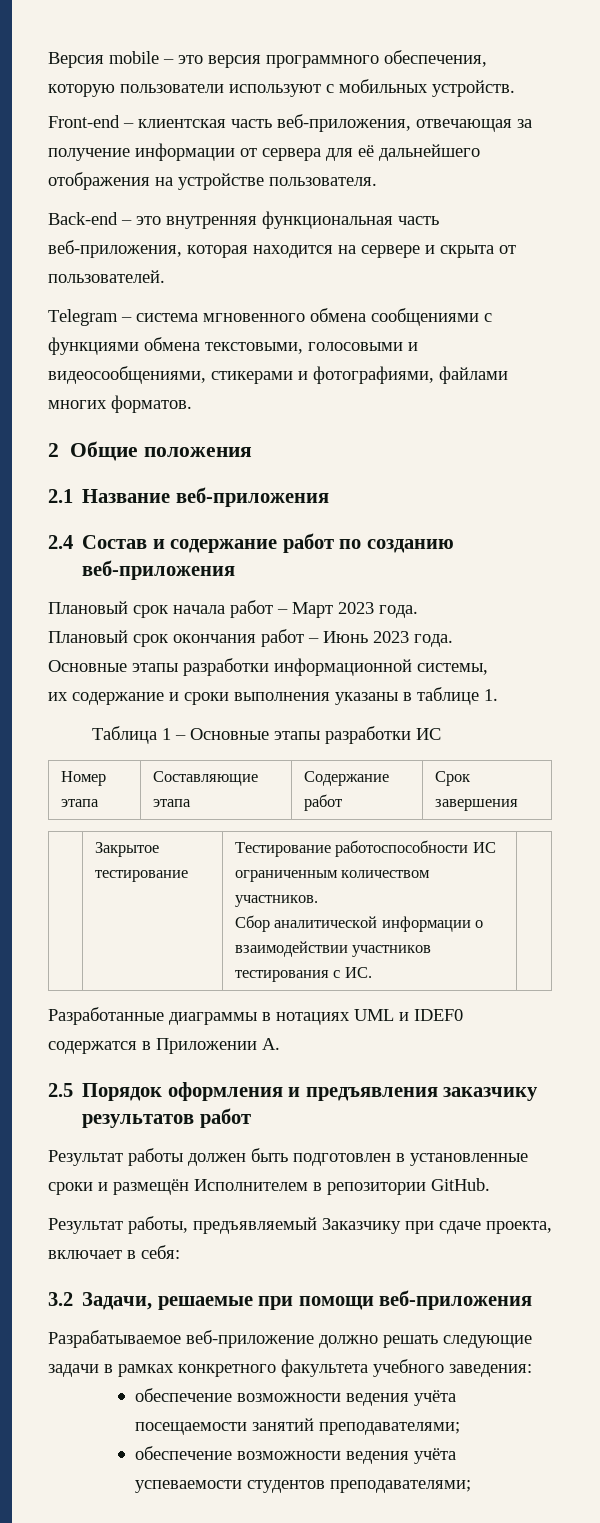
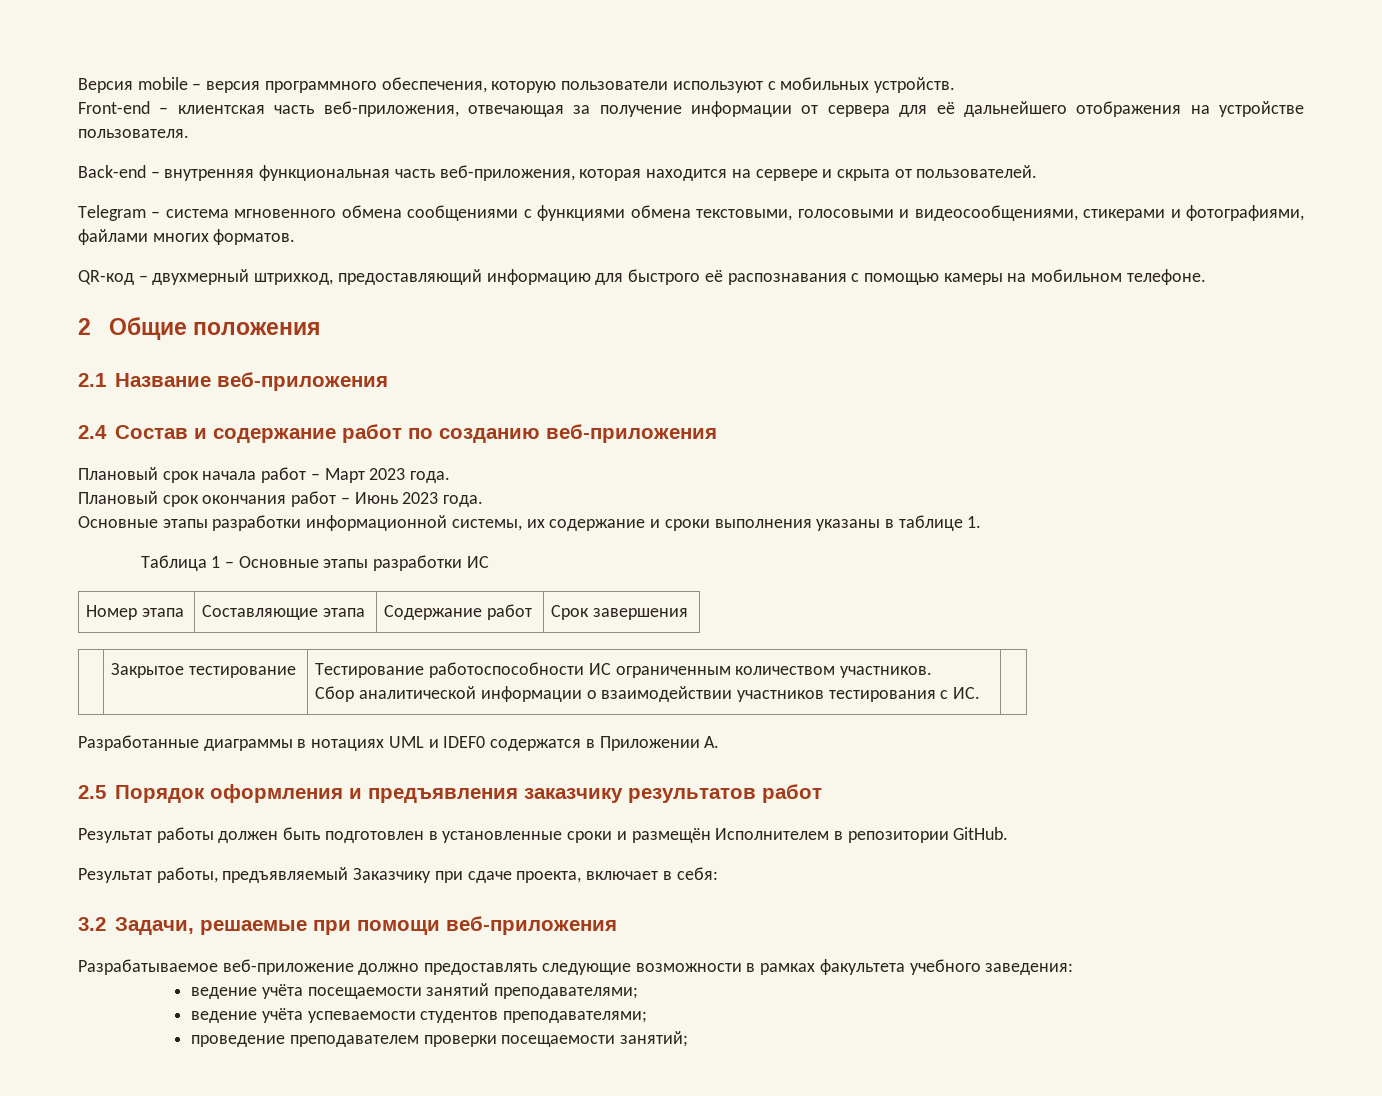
- Версия mobile – это версия программного обеспечения, которую пользователи используют с мобильных устройств.
+ Версия mobile – версия программного обеспечения, которую пользователи используют с мобильных устройств.
- Back-end – это внутренняя функциональная часть веб-приложения, которая находится на сервере и скрыта от пользователей.
+ Back-end – внутренняя функциональная часть веб-приложения, которая находится на сервере и скрыта от пользователей.
+ QR-код – двухмерный штрихкод, предоставляющий информацию для быстрого её распознавания с помощью камеры на мобильном телефоне.
- Основные этапы разработки информационной системы,
- их содержание и сроки выполнения указаны в таблице 1.
+ Основные этапы разработки информационной системы, их содержание и сроки выполнения указаны в таблице 1.
- Разрабатываемое веб-приложение должно решать следующие задачи в рамках конкретного факультета учебного заведения:
+ Разрабатываемое веб-приложение должно предоставлять следующие возможности в рамках факультета учебного заведения:
- обеспечение возможности ведения учёта посещаемости занятий преподавателями;
+ ведение учёта посещаемости занятий преподавателями;
- обеспечение возможности ведения учёта успеваемости студентов преподавателями;
+ ведение учёта успеваемости студентов преподавателями;
+ проведение преподавателем проверки посещаемости занятий;

